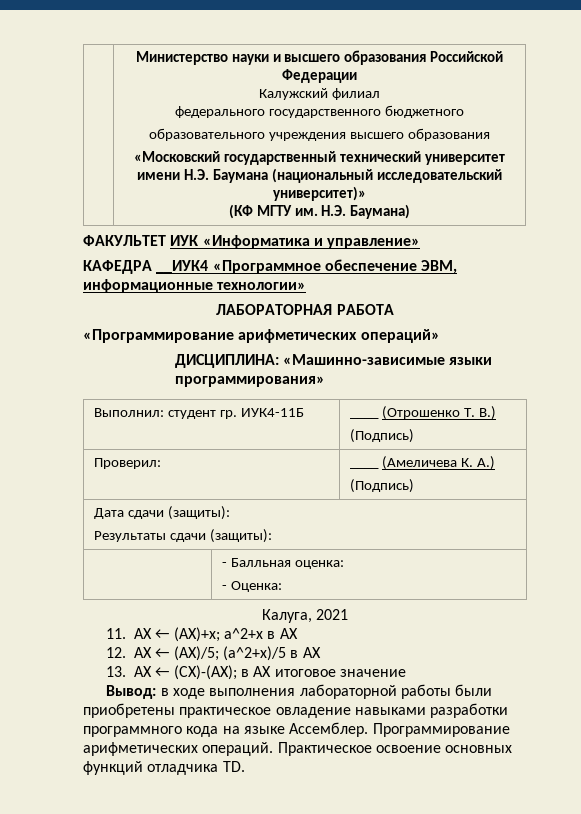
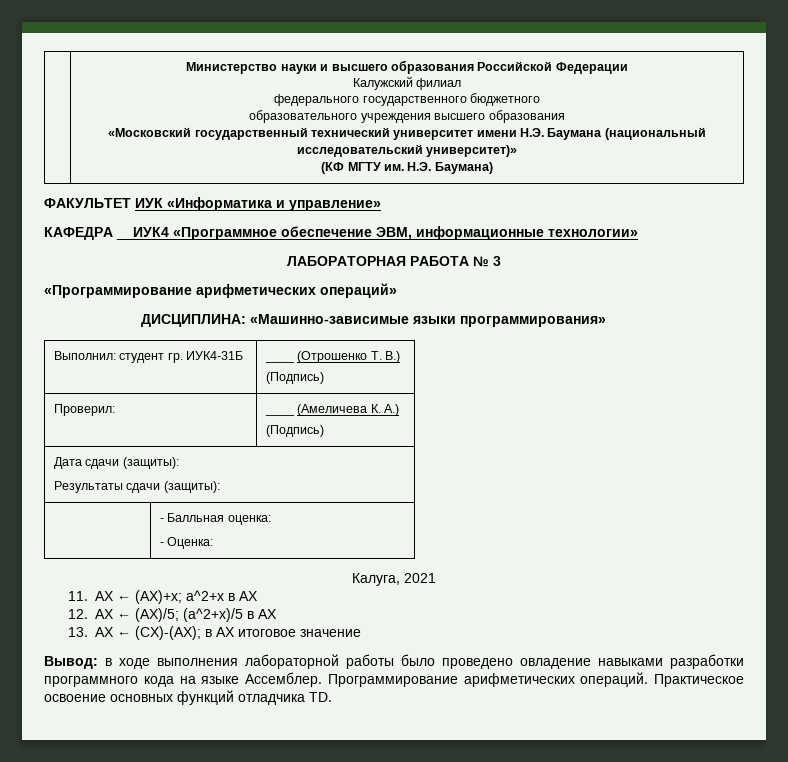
- ЛАБОРАТОРНАЯ РАБОТА
+ ЛАБОРАТОРНАЯ РАБОТА № 3
- Выполнил: студент гр. ИУК4-11Б | ____ (Отрошенко Т. В.)
+ Выполнил: студент гр. ИУК4-31Б | ____ (Отрошенко Т. В.)
- Вывод: в ходе выполнения лабораторной работы были приобретены практическое овладение навыками разработки программного кода на языке Ассемблер.
+ Вывод: в ходе выполнения лабораторной работы было проведено овладение навыками разработки программного кода на языке Ассемблер.

